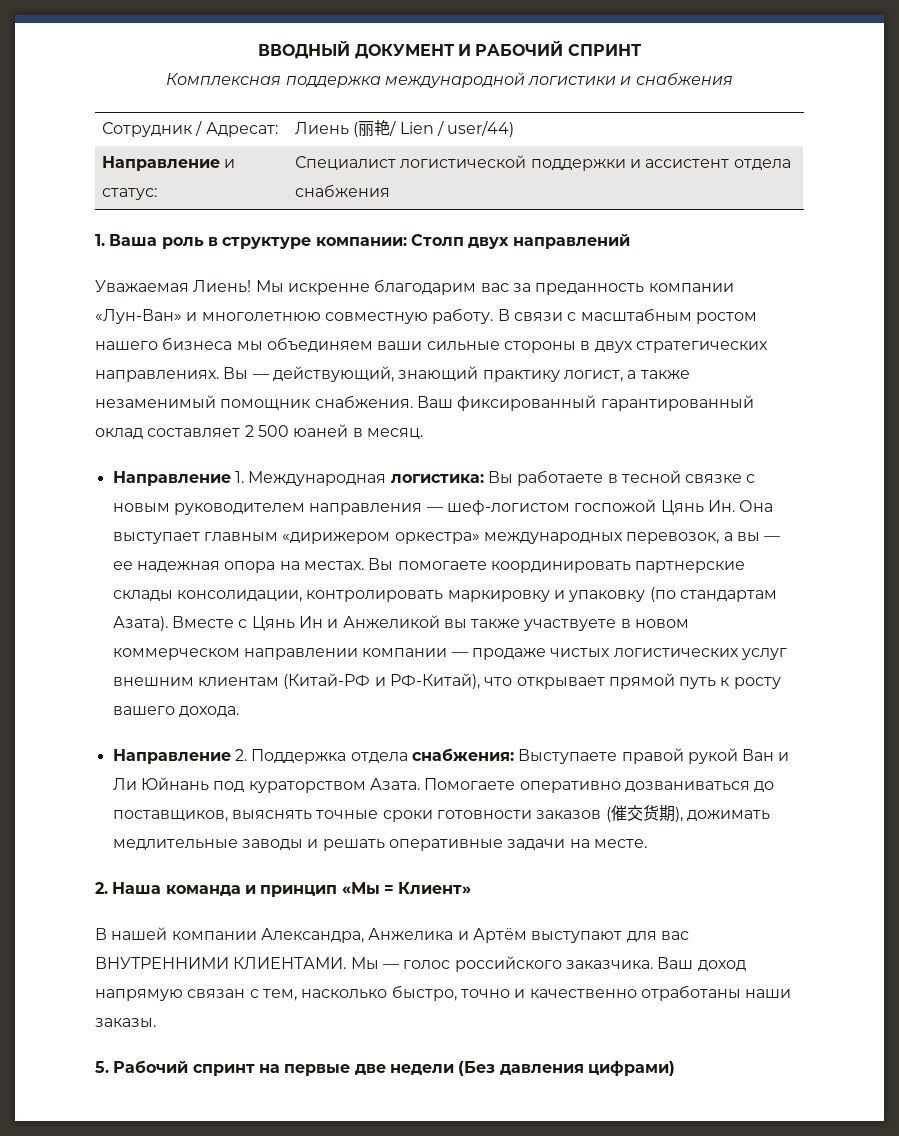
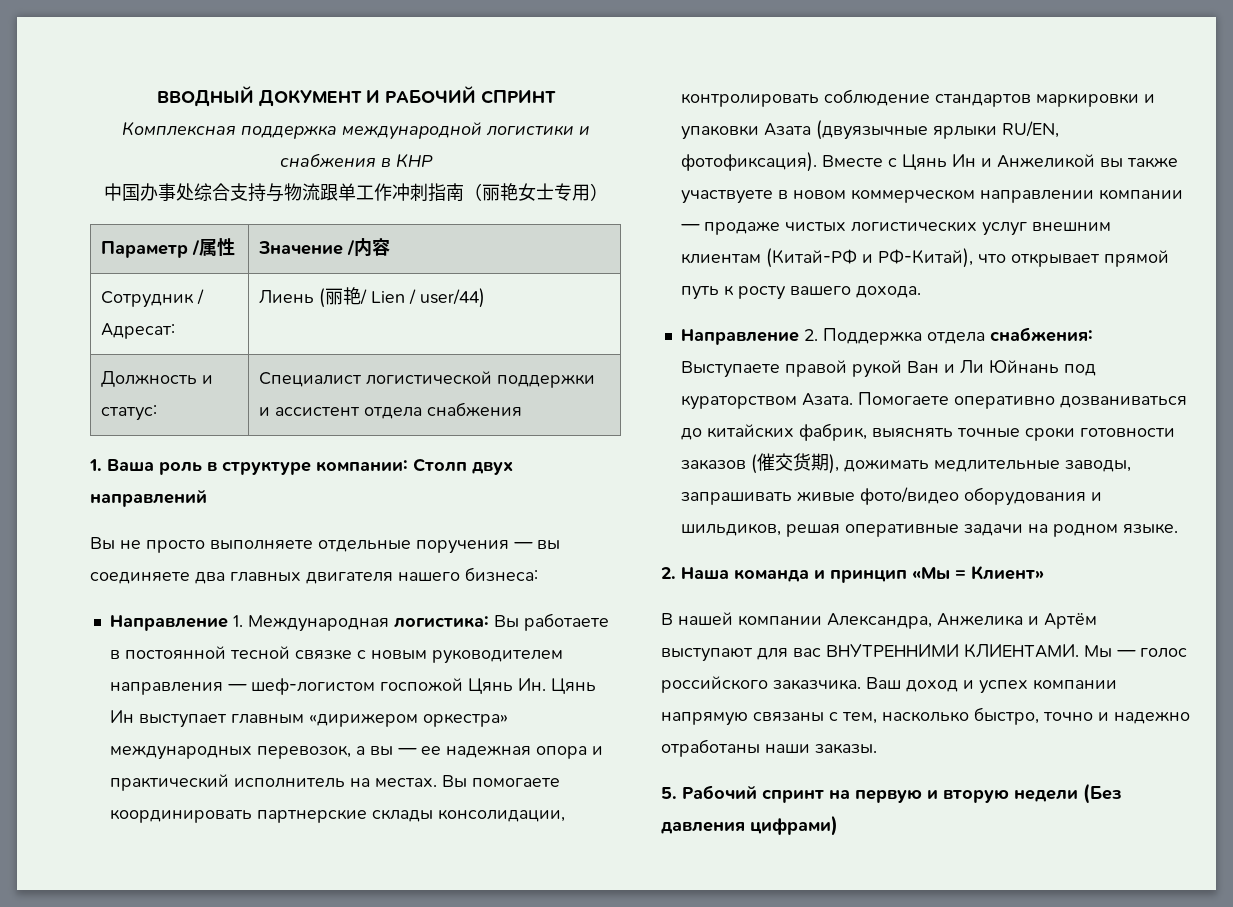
- Комплексная поддержка международной логистики и снабжения
+ Комплексная поддержка международной логистики и снабжения в КНР
+ 中国办事处综合支持与物流跟单工作冲刺指南（丽艳女士专用）
+ Параметр /属性 | Значение /内容
- Направление и статус: | Специалист логистической поддержки и ассистент отдела снабжения
+ Должность и статус: | Специалист логистической поддержки и ассистент отдела снабжения
- Уважаемая Лиень! Мы искренне благодарим вас за преданность компании «Лун-Ван» и многолетнюю совместную работу. В связи с масштабным ростом нашего бизнеса мы объединяем ваши сильные стороны в двух стратегических направлениях. Вы — действующий, знающий практику логист, а также незаменимый помощник снабжения. Ваш фиксированный гарантированный оклад составляет 2 500 юаней в месяц.
+ Вы не просто выполняете отдельные поручения — вы соединяете два главных двигателя нашего бизнеса:
- Направление 1. Международная логистика: Вы работаете в тесной связке с новым руководителем направления — шеф-логистом госпожой Цянь Ин. Она выступает главным «дирижером оркестра» международных перевозок, а вы — ее надежная опора на местах.
+ Направление 1. Международная логистика: Вы работаете в постоянной тесной связке с новым руководителем направления — шеф-логистом госпожой Цянь Ин. Цянь Ин выступает главным «дирижером оркестра» международных перевозок, а вы — ее надежная опора и практический исполнитель на местах.
- Вы помогаете координировать партнерские склады консолидации, контролировать маркировку и упаковку (по стандартам Азата).
+ Вы помогаете координировать партнерские склады консолидации, контролировать соблюдение стандартов маркировки и упаковки Азата (двуязычные ярлыки RU/EN, фотофиксация).
- Помогаете оперативно дозваниваться до поставщиков, выяснять точные сроки готовности заказов (催交货期), дожимать медлительные заводы и решать оперативные задачи на месте.
+ Помогаете оперативно дозваниваться до китайских фабрик, выяснять точные сроки готовности заказов (催交货期), дожимать медлительные заводы, запрашивать живые фото/видео оборудования и шильдиков, решая оперативные задачи на родном языке.
- Ваш доход напрямую связан с тем, насколько быстро, точно и качественно отработаны наши заказы.
+ Ваш доход и успех компании напрямую связаны с тем, насколько быстро, точно и надежно отработаны наши заказы.
- 5. Рабочий спринт на первые две недели (Без давления цифрами)
+ 5. Рабочий спринт на первую и вторую недели (Без давления цифрами)

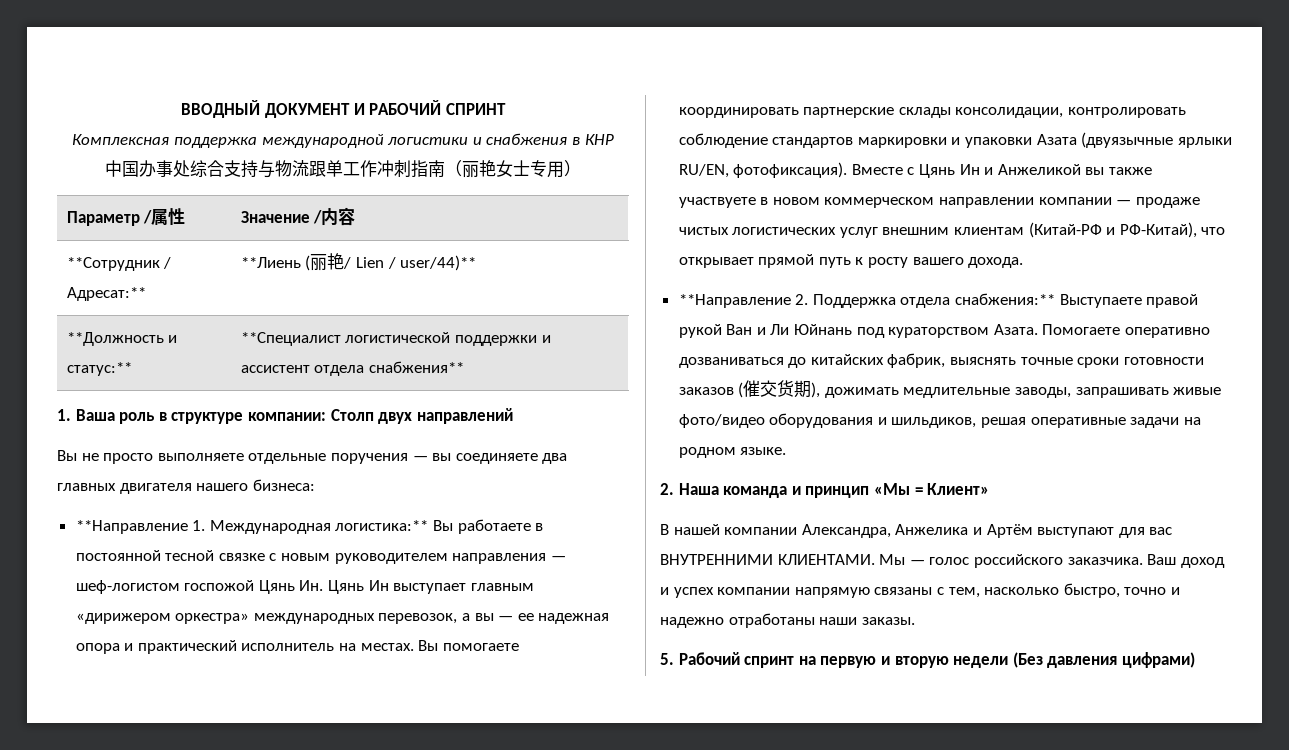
- Сотрудник / Адресат: | Лиень (丽艳/ Lien / user/44)
- Должность и статус: | Специалист логистической поддержки и ассистент отдела снабжения
+ **Сотрудник / Адресат:** | **Лиень (丽艳/ Lien / user/44)**
+ **Должность и статус:** | **Специалист логистической поддержки и ассистент отдела снабжения**
- Направление 1. Международная логистика: Вы работаете в постоянной тесной связке с новым руководителем направления — шеф-логистом госпожой Цянь Ин. Цянь Ин выступает главным «дирижером оркестра» международных перевозок, а вы — ее надежная опора и практический исполнитель на местах.
+ **Направление 1. Международная логистика:** Вы работаете в постоянной тесной связке с новым руководителем направления — шеф-логистом госпожой Цянь Ин. Цянь Ин выступает главным «дирижером оркестра» международных перевозок, а вы — ее надежная опора и практический исполнитель на местах.
- Направление 2. Поддержка отдела снабжения: Выступаете правой рукой Ван и Ли Юйнань под кураторством Азата.
+ **Направление 2. Поддержка отдела снабжения:** Выступаете правой рукой Ван и Ли Юйнань под кураторством Азата.

